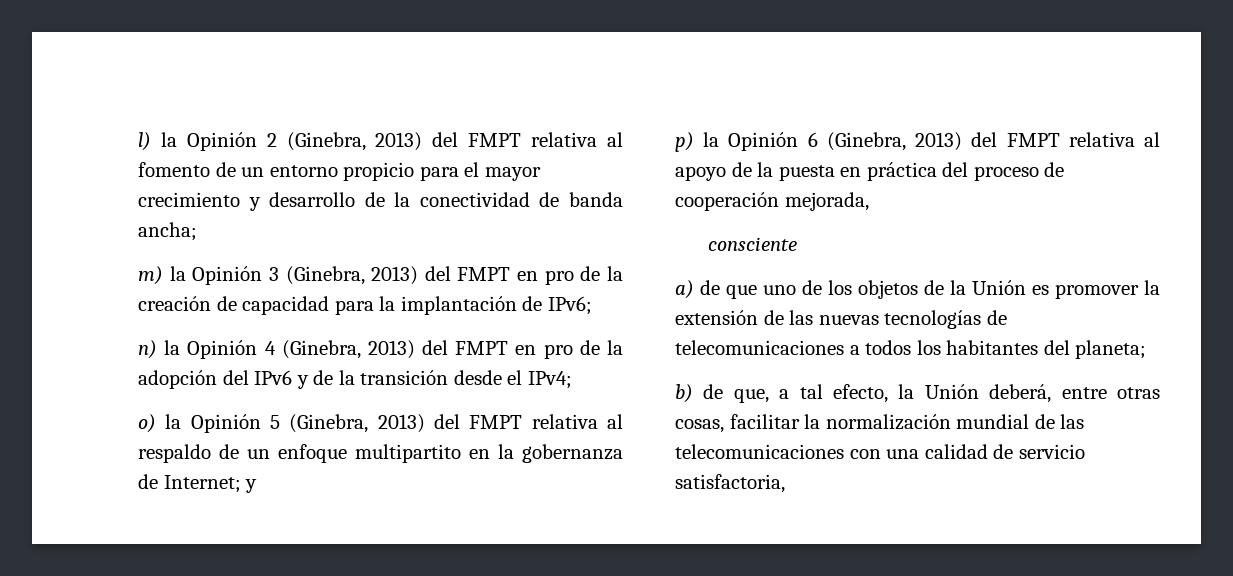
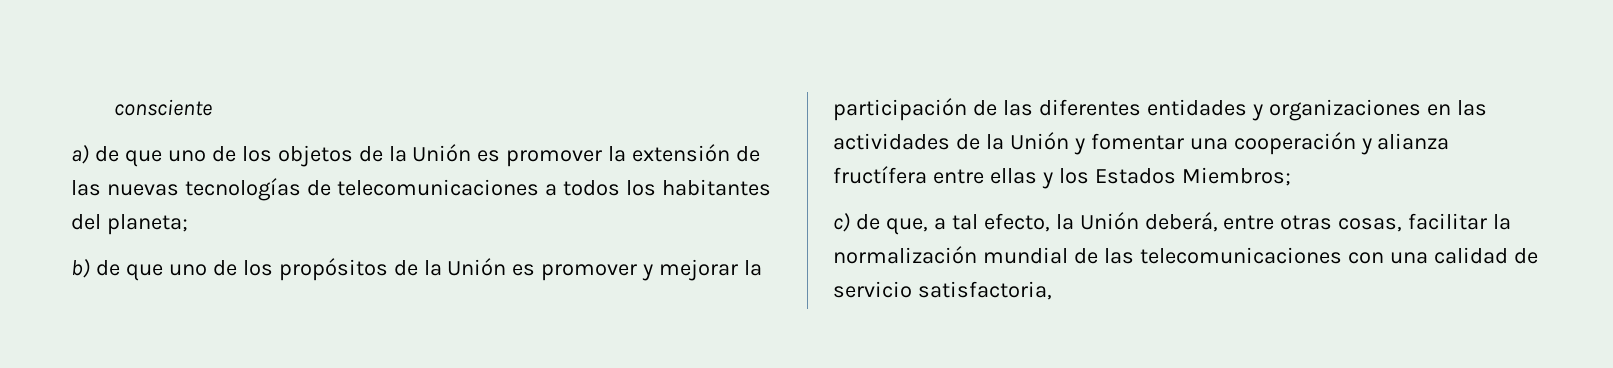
- l) la Opinión 2 (Ginebra, 2013) del FMPT relativa al fomento de un entorno propicio para el mayor crecimiento y desarrollo de la conectividad de banda ancha;
- m) la Opinión 3 (Ginebra, 2013) del FMPT en pro de la creación de capacidad para la implantación de IPv6;
- n) la Opinión 4 (Ginebra, 2013) del FMPT en pro de la adopción del IPv6 y de la transición desde el IPv4;
- o) la Opinión 5 (Ginebra, 2013) del FMPT relativa al respaldo de un enfoque multipartito en la gobernanza de Internet; y
- p) la Opinión 6 (Ginebra, 2013) del FMPT relativa al apoyo de la puesta en práctica del proceso de cooperación mejorada,
- b) de que, a tal efecto, la Unión deberá, entre otras cosas, facilitar la normalización mundial de las telecomunicaciones con una calidad de servicio satisfactoria,
+ b) de que uno de los propósitos de la Unión es promover y mejorar la participación de las diferentes entidades y organizaciones en las actividades de la Unión y fomentar una cooperación y alianza fructífera entre ellas y los Estados Miembros;
+ c) de que, a tal efecto, la Unión deberá, entre otras cosas, facilitar la normalización mundial de las telecomunicaciones con una calidad de servicio satisfactoria,

